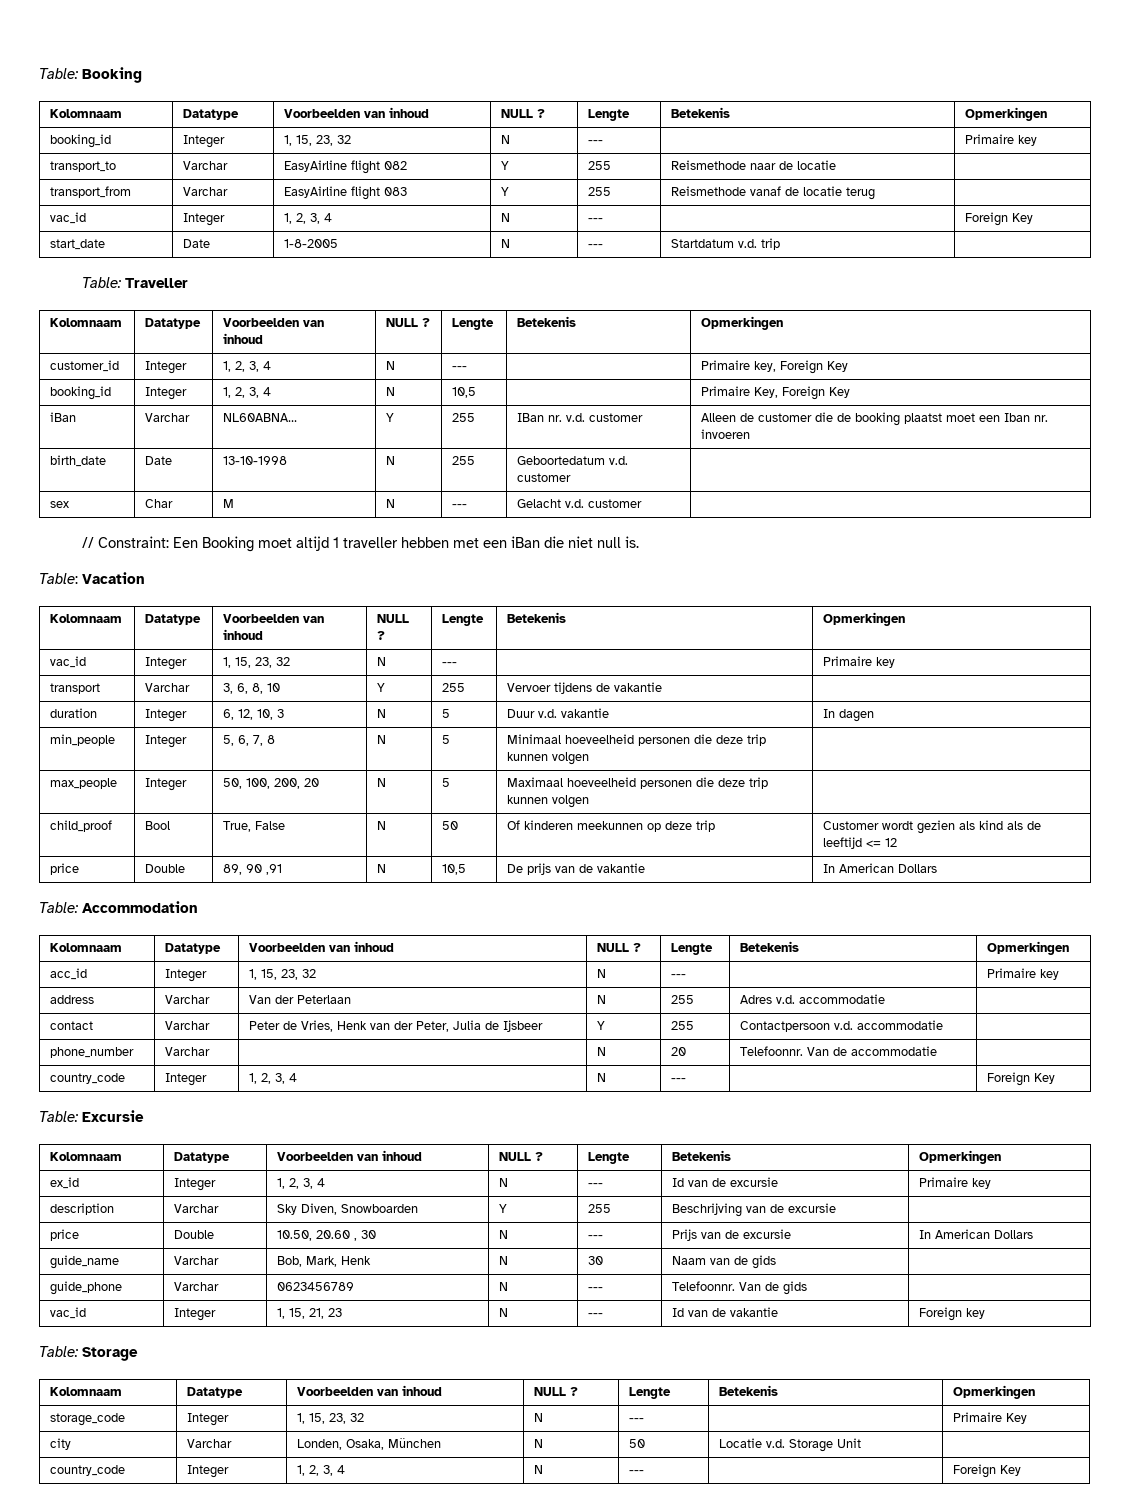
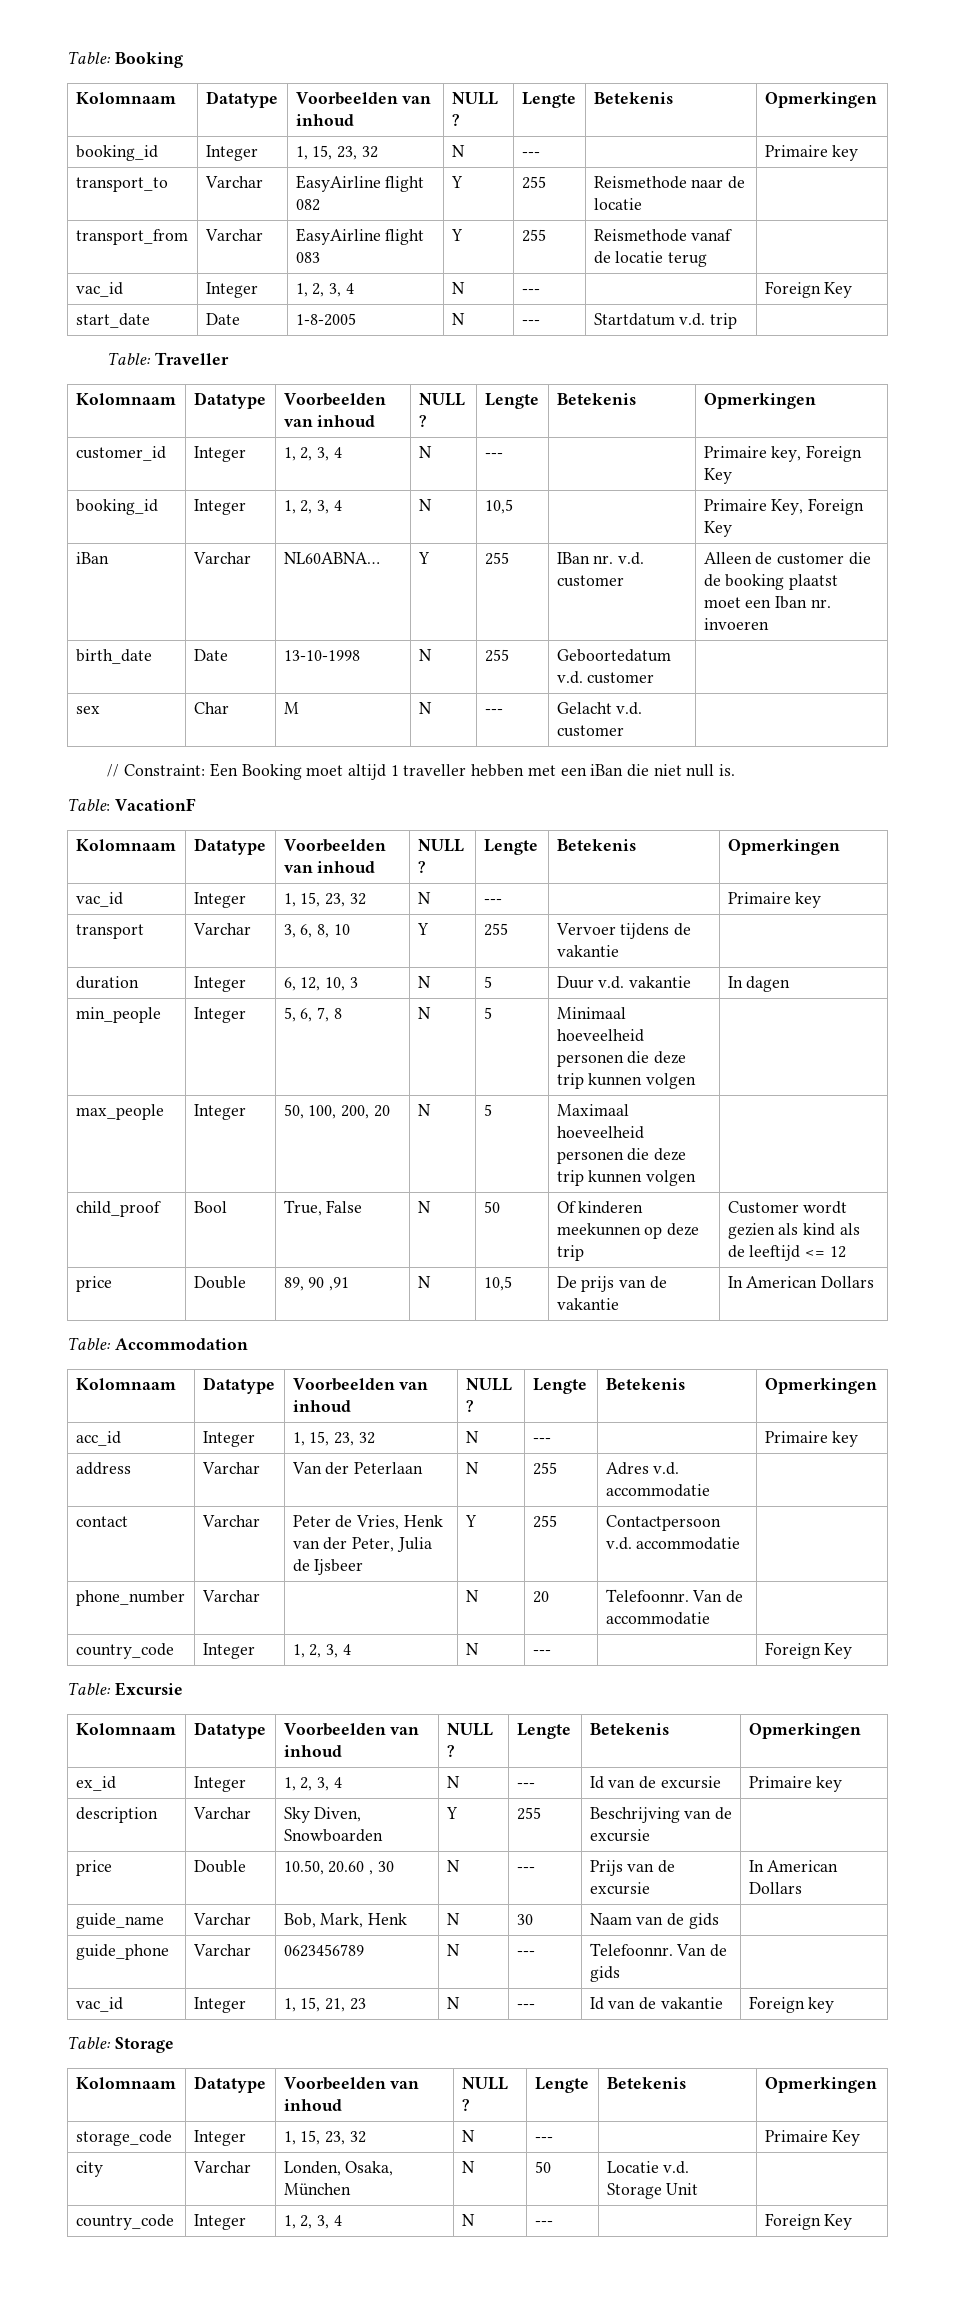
- Table: Vacation
+ Table: VacationF

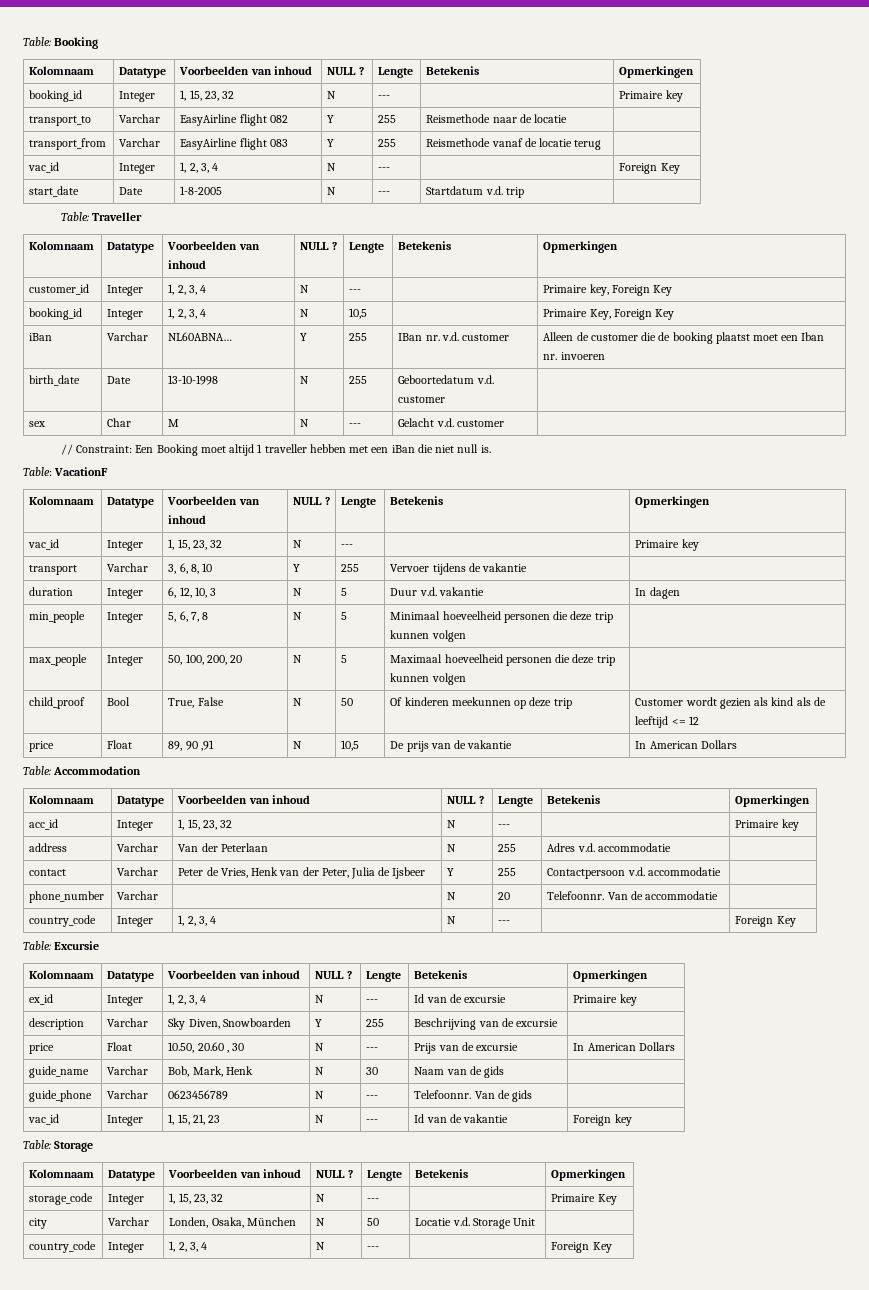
- price | Double | 89, 90 ,91 | N | 10,5 | De prijs van de vakantie | In American Dollars
+ price | Float | 89, 90 ,91 | N | 10,5 | De prijs van de vakantie | In American Dollars
- price | Double | 10.50, 20.60 , 30 | N | --- | Prijs van de excursie | In American Dollars
+ price | Float | 10.50, 20.60 , 30 | N | --- | Prijs van de excursie | In American Dollars

